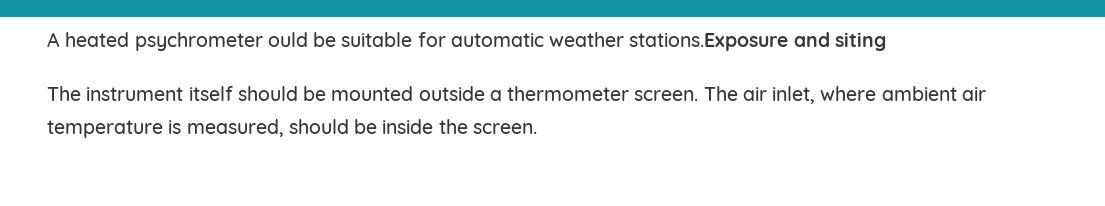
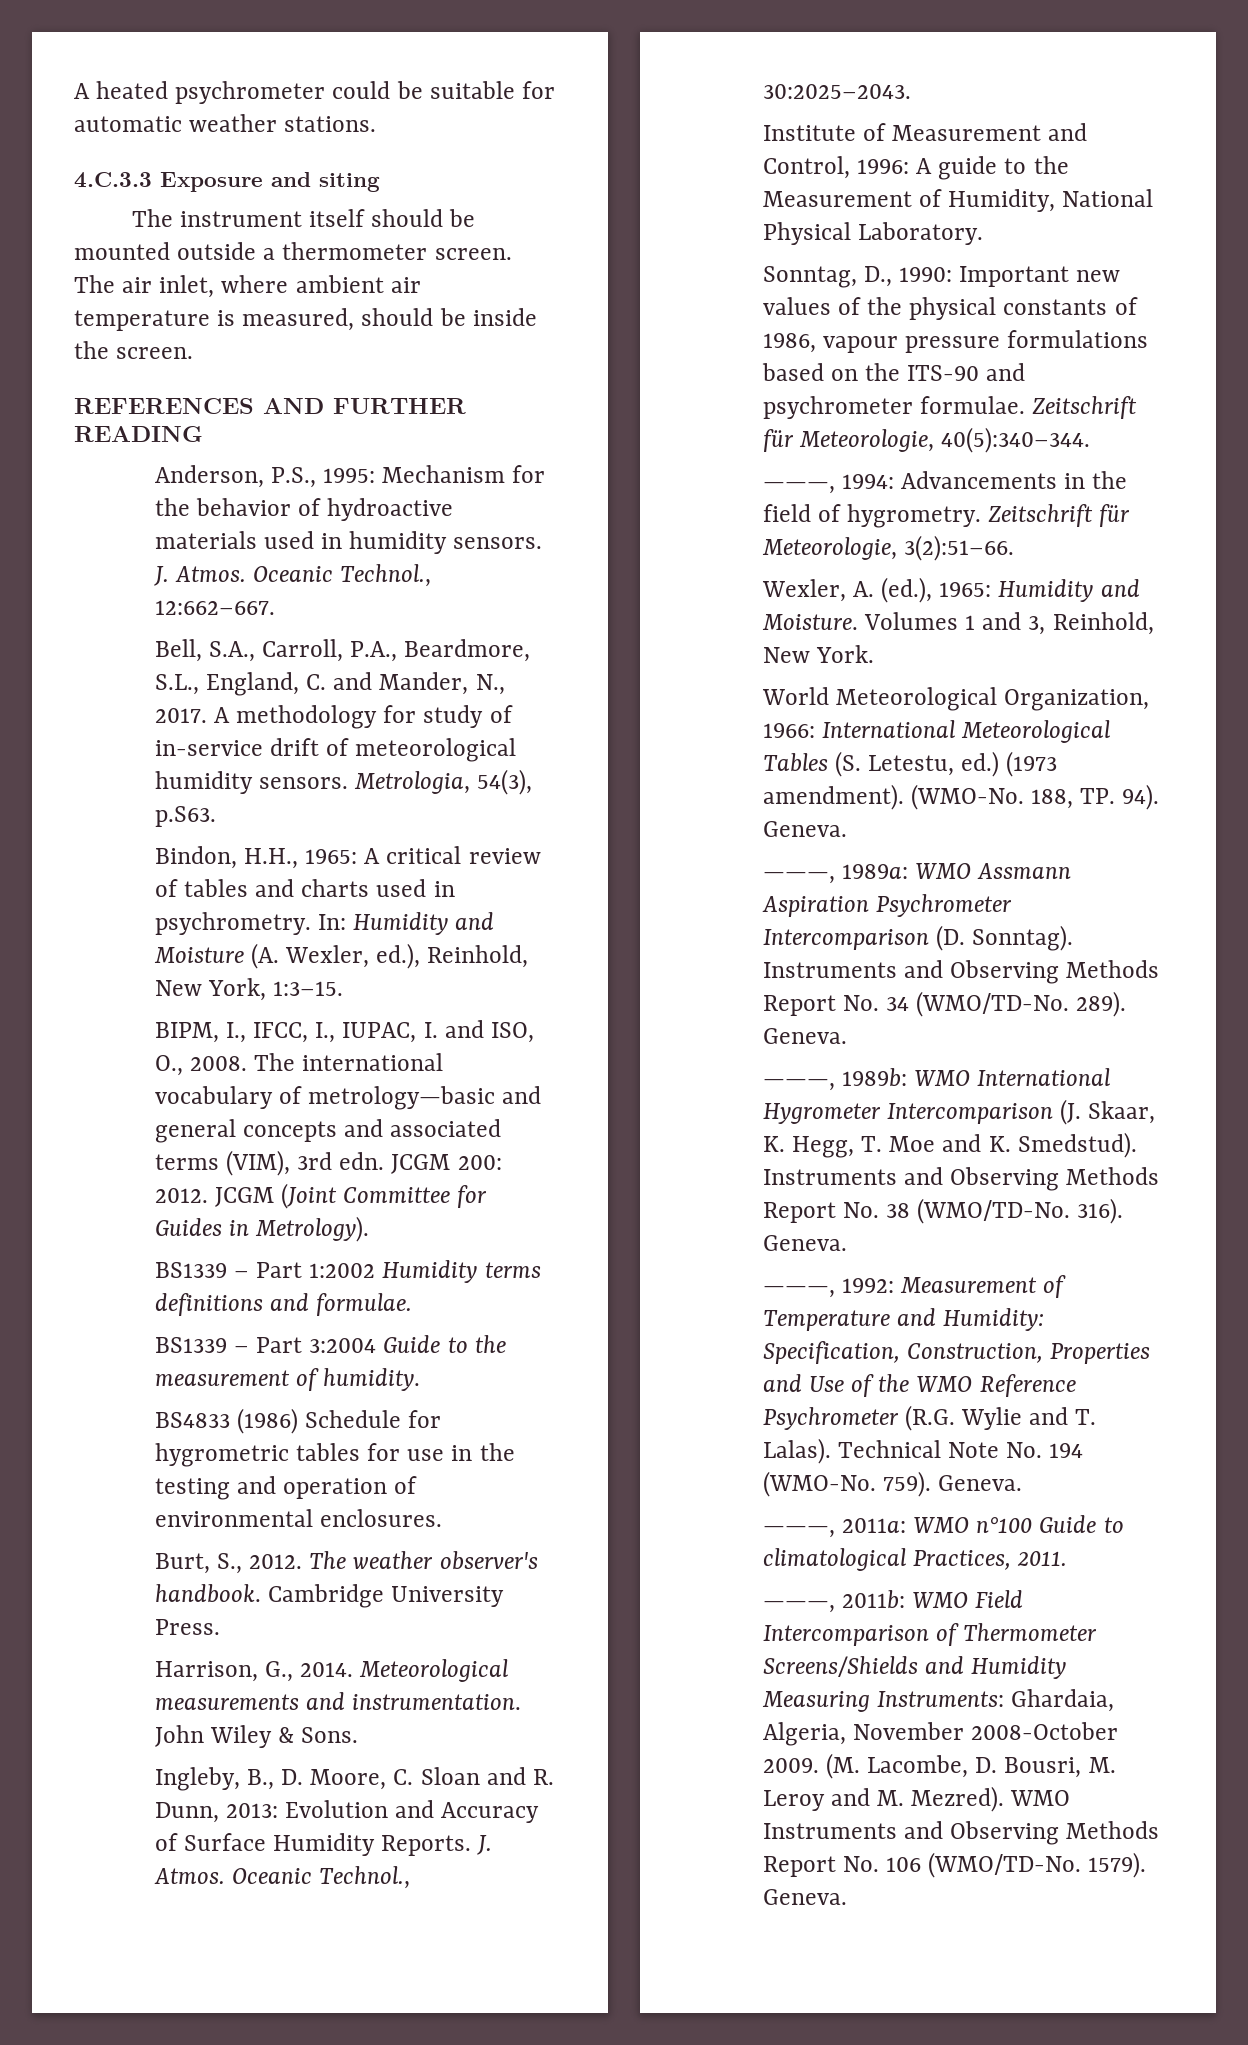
- A heated psychrometer ould be suitable for automatic weather stations.Exposure and siting
+ A heated psychrometer could be suitable for automatic weather stations.
+ 4.C.3.3 Exposure and siting
+ REFERENCES AND FURTHER READING
+ Anderson, P.S., 1995: Mechanism for the behavior of hydroactive materials used in humidity sensors. J. Atmos. Oceanic Technol., 12:662–667.
+ Bell, S.A., Carroll, P.A., Beardmore, S.L., England, C. and Mander, N., 2017. A methodology for study of in-service drift of meteorological humidity sensors. Metrologia, 54(3), p.S63.
+ Bindon, H.H., 1965: A critical review of tables and charts used in psychrometry. In: Humidity and Moisture (A. Wexler, ed.), Reinhold, New York, 1:3–15.
+ BIPM, I., IFCC, I., IUPAC, I. and ISO, O., 2008. The international vocabulary of metrology—basic and general concepts and associated terms (VIM), 3rd edn. JCGM 200: 2012. JCGM (Joint Committee for Guides in Metrology).
+ BS1339 – Part 1:2002 Humidity terms definitions and formulae.
+ BS1339 – Part 3:2004 Guide to the measurement of humidity.
+ BS4833 (1986) Schedule for hygrometric tables for use in the testing and operation of environmental enclosures.
+ Burt, S., 2012. The weather observer's handbook. Cambridge University Press.
+ Harrison, G., 2014. Meteorological measurements and instrumentation. John Wiley & Sons.
+ Ingleby, B., D. Moore, C. Sloan and R. Dunn, 2013: Evolution and Accuracy of Surface Humidity Reports. J. Atmos. Oceanic Technol., 30:2025–2043.
+ Institute of Measurement and Control, 1996: A guide to the Measurement of Humidity, National Physical Laboratory.
+ Sonntag, D., 1990: Important new values of the physical constants of 1986, vapour pressure formulations based on the ITS-90 and psychrometer formulae. Zeitschrift für Meteorologie, 40(5):340–344.
+ ———, 1994: Advancements in the field of hygrometry. Zeitschrift für Meteorologie, 3(2):51–66.
+ Wexler, A. (ed.), 1965: Humidity and Moisture. Volumes 1 and 3, Reinhold, New York.
+ World Meteorological Organization, 1966: International Meteorological Tables (S. Letestu, ed.) (1973 amendment). (WMO-No. 188, TP. 94). Geneva.
+ ———, 1989a: WMO Assmann Aspiration Psychrometer Intercomparison (D. Sonntag). Instruments and Observing Methods Report No. 34 (WMO/TD-No. 289). Geneva.
+ ———, 1989b: WMO International Hygrometer Intercomparison (J. Skaar, K. Hegg, T. Moe and K. Smedstud). Instruments and Observing Methods Report No. 38 (WMO/TD-No. 316). Geneva.
+ ———, 1992: Measurement of Temperature and Humidity: Specification, Construction, Properties and Use of the WMO Reference Psychrometer (R.G. Wylie and T. Lalas). Technical Note No. 194 (WMO-No. 759). Geneva.
+ ———, 2011a: WMO n°100 Guide to climatological Practices, 2011.
+ ———, 2011b: WMO Field Intercomparison of Thermometer Screens/Shields and Humidity Measuring Instruments: Ghardaia, Algeria, November 2008-October 2009. (M. Lacombe, D. Bousri, M. Leroy and M. Mezred). WMO Instruments and Observing Methods Report No. 106 (WMO/TD-No. 1579). Geneva.

